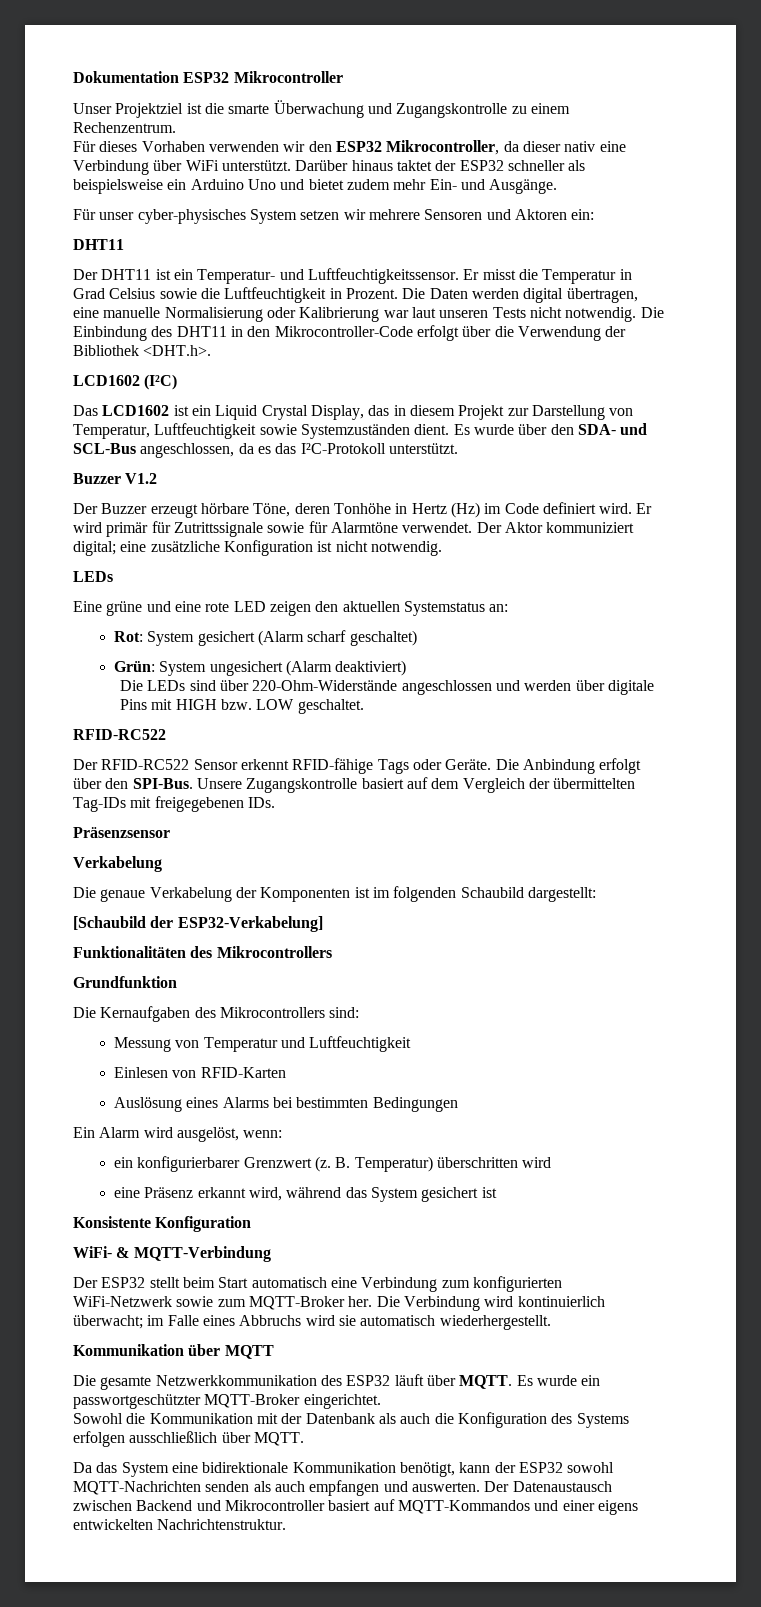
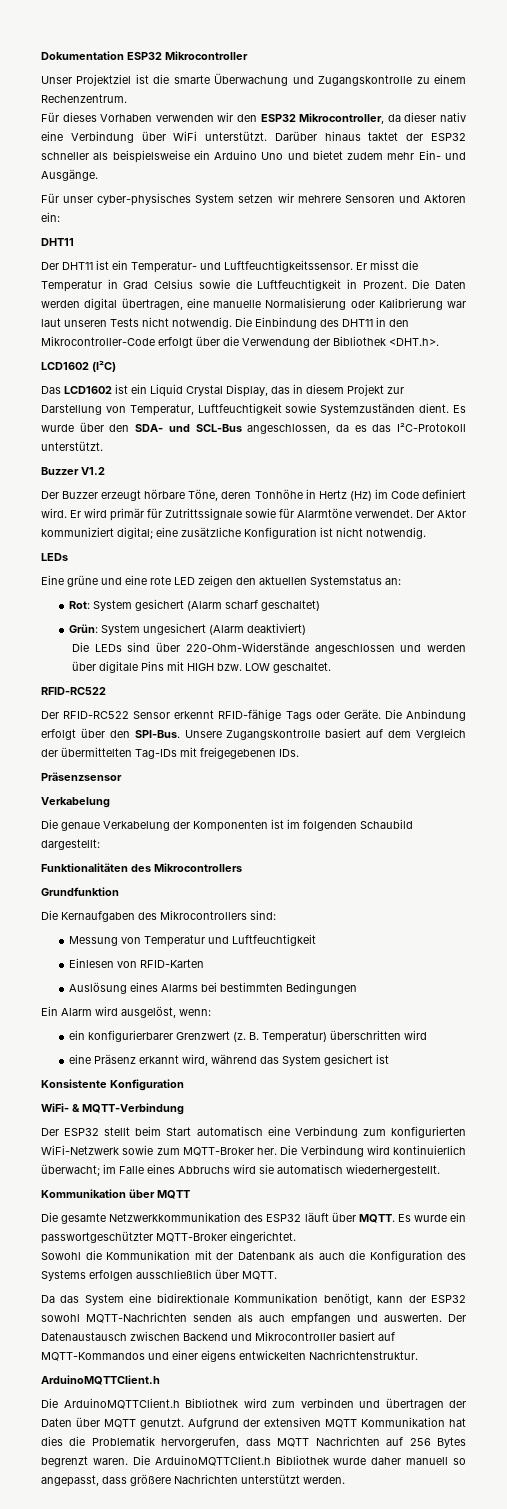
- [Schaubild der ESP32-Verkabelung]
  Der Datenaustausch zwischen Backend und Mikrocontroller basiert auf MQTT-Kommandos und einer eigens entwickelten Nachrichtenstruktur.
+ ArduinoMQTTClient.h
+ Die ArduinoMQTTClient.h Bibliothek wird zum verbinden und übertragen der Daten über MQTT genutzt. Aufgrund der extensiven MQTT Kommunikation hat dies die Problematik hervorgerufen, dass MQTT Nachrichten auf 256 Bytes begrenzt waren. Die ArduinoMQTTClient.h Bibliothek wurde daher manuell so angepasst, dass größere Nachrichten unterstützt werden.

